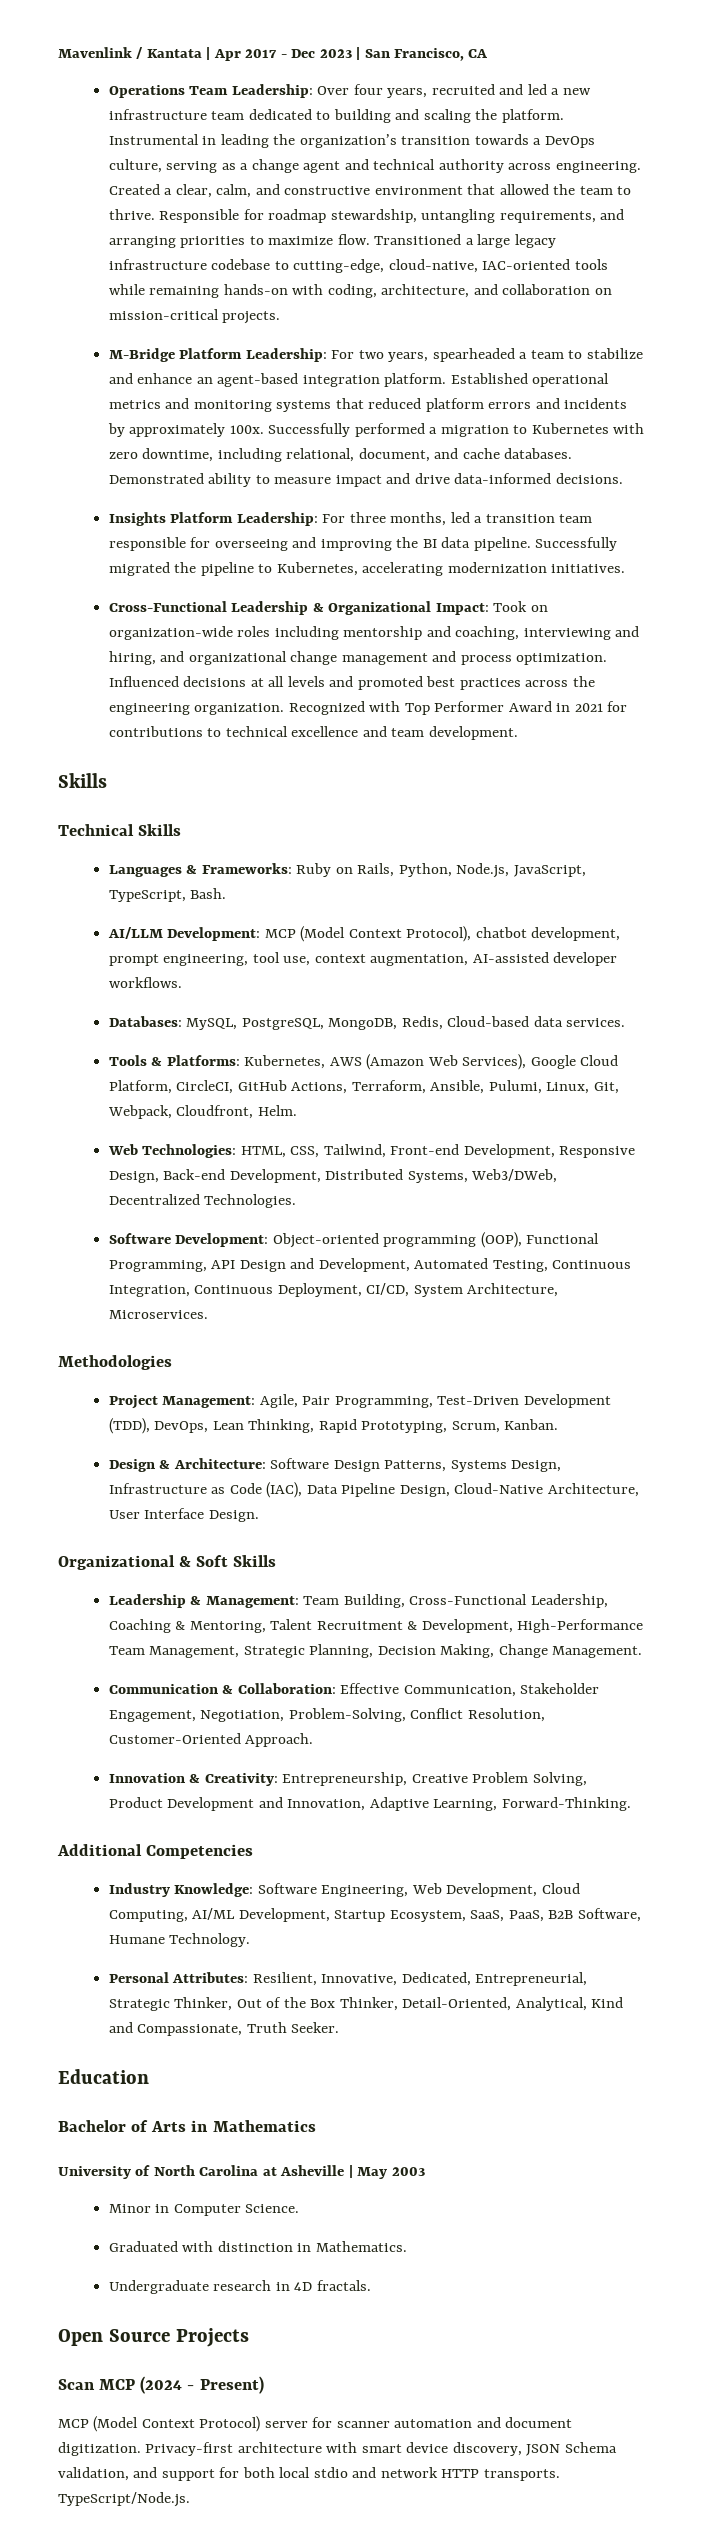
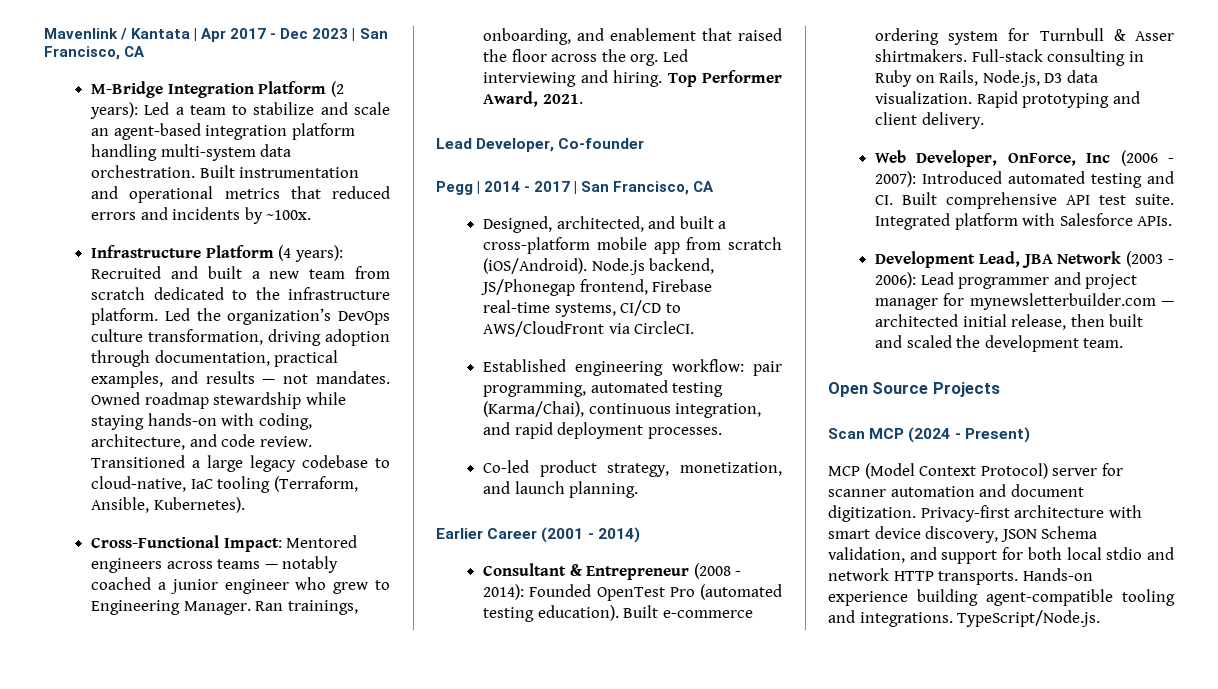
- Operations Team Leadership: Over four years, recruited and led a new infrastructure team dedicated to building and scaling the platform. Instrumental in leading the organization’s transition towards a DevOps culture, serving as a change agent and technical authority across engineering. Created a clear, calm, and constructive environment that allowed the team to thrive. Responsible for roadmap stewardship, untangling requirements, and arranging priorities to maximize flow. Transitioned a large legacy infrastructure codebase to cutting-edge, cloud-native, IAC-oriented tools while remaining hands-on with coding, architecture, and collaboration on mission-critical projects.
- M-Bridge Platform Leadership: For two years, spearheaded a team to stabilize and enhance an agent-based integration platform. Established operational metrics and monitoring systems that reduced platform errors and incidents by approximately 100x. Successfully performed a migration to Kubernetes with zero downtime, including relational, document, and cache databases. Demonstrated ability to measure impact and drive data-informed decisions.
- Insights Platform Leadership: For three months, led a transition team responsible for overseeing and improving the BI data pipeline. Successfully migrated the pipeline to Kubernetes, accelerating modernization initiatives.
- Cross-Functional Leadership & Organizational Impact: Took on organization-wide roles including mentorship and coaching, interviewing and hiring, and organizational change management and process optimization. Influenced decisions at all levels and promoted best practices across the engineering organization. Recognized with Top Performer Award in 2021 for contributions to technical excellence and team development.
- Skills
- Technical Skills
- Languages & Frameworks: Ruby on Rails, Python, Node.js, JavaScript, TypeScript, Bash.
- AI/LLM Development: MCP (Model Context Protocol), chatbot development, prompt engineering, tool use, context augmentation, AI-assisted developer workflows.
- Databases: MySQL, PostgreSQL, MongoDB, Redis, Cloud-based data services.
- Tools & Platforms: Kubernetes, AWS (Amazon Web Services), Google Cloud Platform, CircleCI, GitHub Actions, Terraform, Ansible, Pulumi, Linux, Git, Webpack, Cloudfront, Helm.
- Web Technologies: HTML, CSS, Tailwind, Front-end Development, Responsive Design, Back-end Development, Distributed Systems, Web3/DWeb, Decentralized Technologies.
- Software Development: Object-oriented programming (OOP), Functional Programming, API Design and Development, Automated Testing, Continuous Integration, Continuous Deployment, CI/CD, System Architecture, Microservices.
- Methodologies
- Project Management: Agile, Pair Programming, Test-Driven Development (TDD), DevOps, Lean Thinking, Rapid Prototyping, Scrum, Kanban.
- Design & Architecture: Software Design Patterns, Systems Design, Infrastructure as Code (IAC), Data Pipeline Design, Cloud-Native Architecture, User Interface Design.
- Organizational & Soft Skills
- Leadership & Management: Team Building, Cross-Functional Leadership, Coaching & Mentoring, Talent Recruitment & Development, High-Performance Team Management, Strategic Planning, Decision Making, Change Management.
- Communication & Collaboration: Effective Communication, Stakeholder Engagement, Negotiation, Problem-Solving, Conflict Resolution, Customer-Oriented Approach.
- Innovation & Creativity: Entrepreneurship, Creative Problem Solving, Product Development and Innovation, Adaptive Learning, Forward-Thinking.
- Additional Competencies
- Industry Knowledge: Software Engineering, Web Development, Cloud Computing, AI/ML Development, Startup Ecosystem, SaaS, PaaS, B2B Software, Humane Technology.
- Personal Attributes: Resilient, Innovative, Dedicated, Entrepreneurial, Strategic Thinker, Out of the Box Thinker, Detail-Oriented, Analytical, Kind and Compassionate, Truth Seeker.
- Education
- Bachelor of Arts in Mathematics
- University of North Carolina at Asheville | May 2003
- Minor in Computer Science.
- Graduated with distinction in Mathematics.
- Undergraduate research in 4D fractals.
+ M-Bridge Integration Platform (2 years): Led a team to stabilize and scale an agent-based integration platform handling multi-system data orchestration. Built instrumentation and operational metrics that reduced errors and incidents by ~100x.
+ Infrastructure Platform (4 years): Recruited and built a new team from scratch dedicated to the infrastructure platform. Led the organization’s DevOps culture transformation, driving adoption through documentation, practical examples, and results — not mandates. Owned roadmap stewardship while staying hands-on with coding, architecture, and code review. Transitioned a large legacy codebase to cloud-native, IaC tooling (Terraform, Ansible, Kubernetes).
+ Cross-Functional Impact: Mentored engineers across teams — notably coached a junior engineer who grew to Engineering Manager. Ran trainings, onboarding, and enablement that raised the floor across the org. Led interviewing and hiring. Top Performer Award, 2021.
+ Lead Developer, Co-founder
+ Pegg | 2014 - 2017 | San Francisco, CA
+ Designed, architected, and built a cross-platform mobile app from scratch (iOS/Android). Node.js backend, JS/Phonegap frontend, Firebase real-time systems, CI/CD to AWS/CloudFront via CircleCI.
+ Established engineering workflow: pair programming, automated testing (Karma/Chai), continuous integration, and rapid deployment processes.
+ Co-led product strategy, monetization, and launch planning.
+ Earlier Career (2001 - 2014)
+ Consultant & Entrepreneur (2008 - 2014): Founded OpenTest Pro (automated testing education). Built e-commerce ordering system for Turnbull & Asser shirtmakers. Full-stack consulting in Ruby on Rails, Node.js, D3 data visualization. Rapid prototyping and client delivery.
+ Web Developer, OnForce, Inc (2006 - 2007): Introduced automated testing and CI. Built comprehensive API test suite. Integrated platform with Salesforce APIs.
+ Development Lead, JBA Network (2003 - 2006): Lead programmer and project manager for mynewsletterbuilder.com — architected initial release, then built and scaled the development team.
+ Hands-on experience building agent-compatible tooling and integrations.

